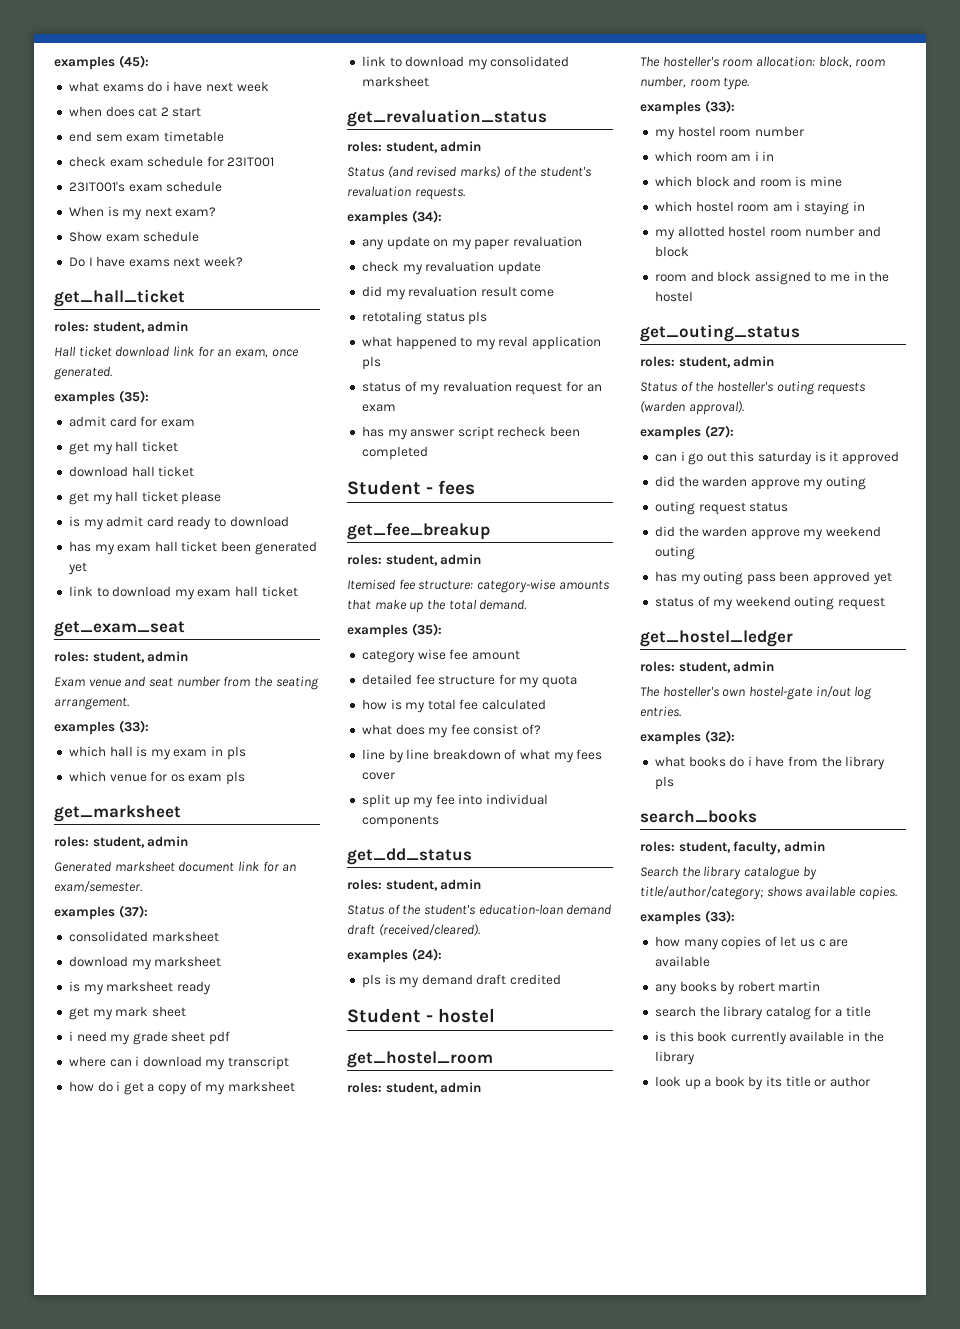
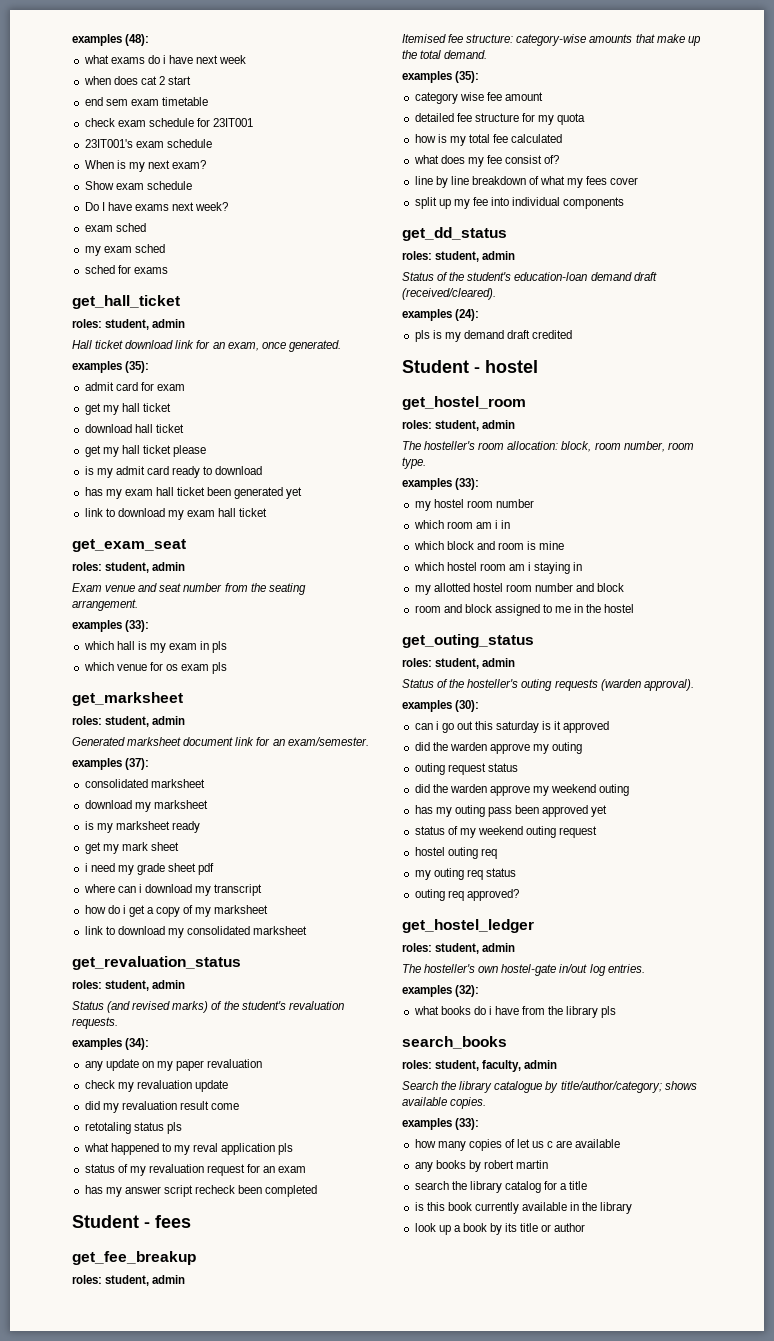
- examples (45):
+ examples (48):
  Do I have exams next week?
+ exam sched
+ my exam sched
+ sched for exams
- examples (27):
+ examples (30):
+ hostel outing req
+ my outing req status
+ outing req approved?

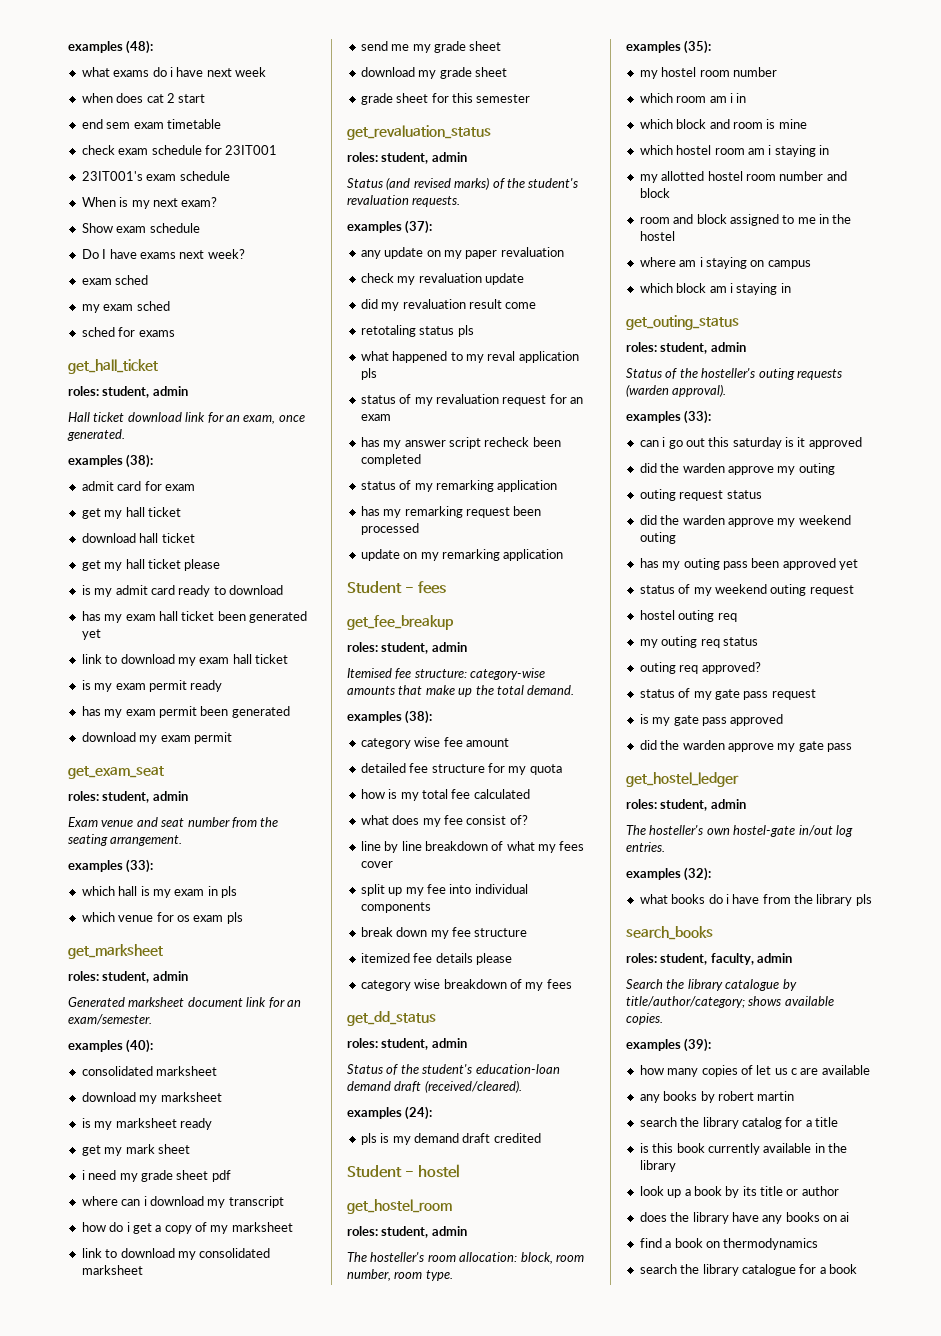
  Hall ticket download link for an exam, once generated.
- examples (35):
+ examples (38):
+ is my exam permit ready
+ has my exam permit been generated
+ download my exam permit
- examples (37):
+ examples (40):
+ send me my grade sheet
+ download my grade sheet
+ grade sheet for this semester
- examples (34):
+ examples (37):
+ status of my remarking application
+ has my remarking request been processed
+ update on my remarking application
  Itemised fee structure: category-wise amounts that make up the total demand.
- examples (35):
+ examples (38):
+ break down my fee structure
+ itemized fee details please
+ category wise breakdown of my fees
  The hosteller's room allocation: block, room number, room type.
- examples (33):
+ examples (35):
+ where am i staying on campus
+ which block am i staying in
  Status of the hosteller's outing requests (warden approval).
- examples (30):
+ examples (33):
+ status of my gate pass request
+ is my gate pass approved
+ did the warden approve my gate pass
  Search the library catalogue by title/author/category; shows available copies.
- examples (33):
+ examples (39):
+ does the library have any books on ai
+ find a book on thermodynamics
+ search the library catalogue for a book

